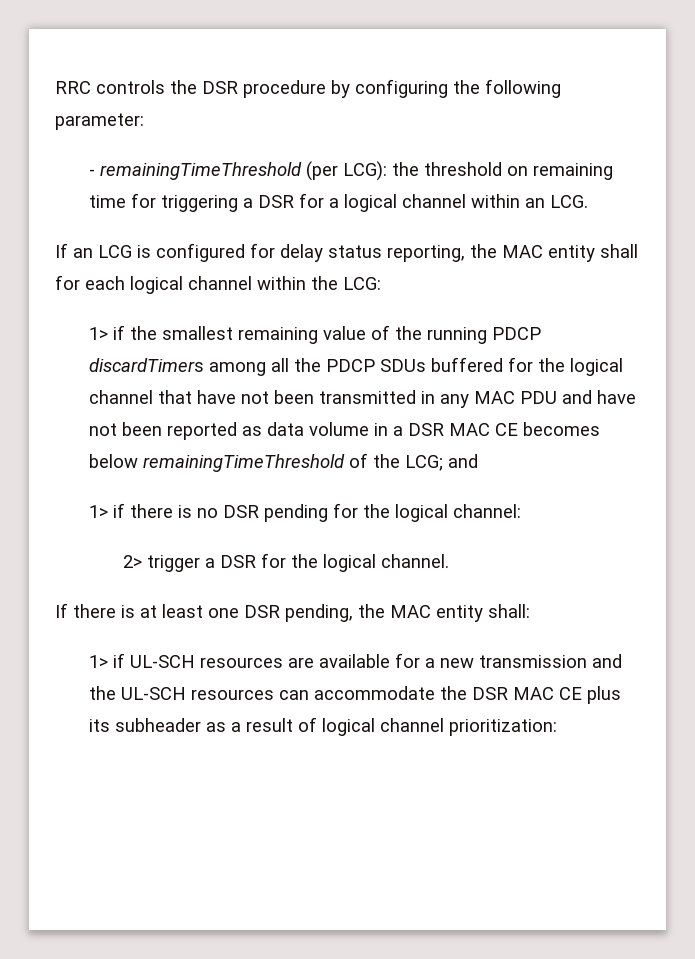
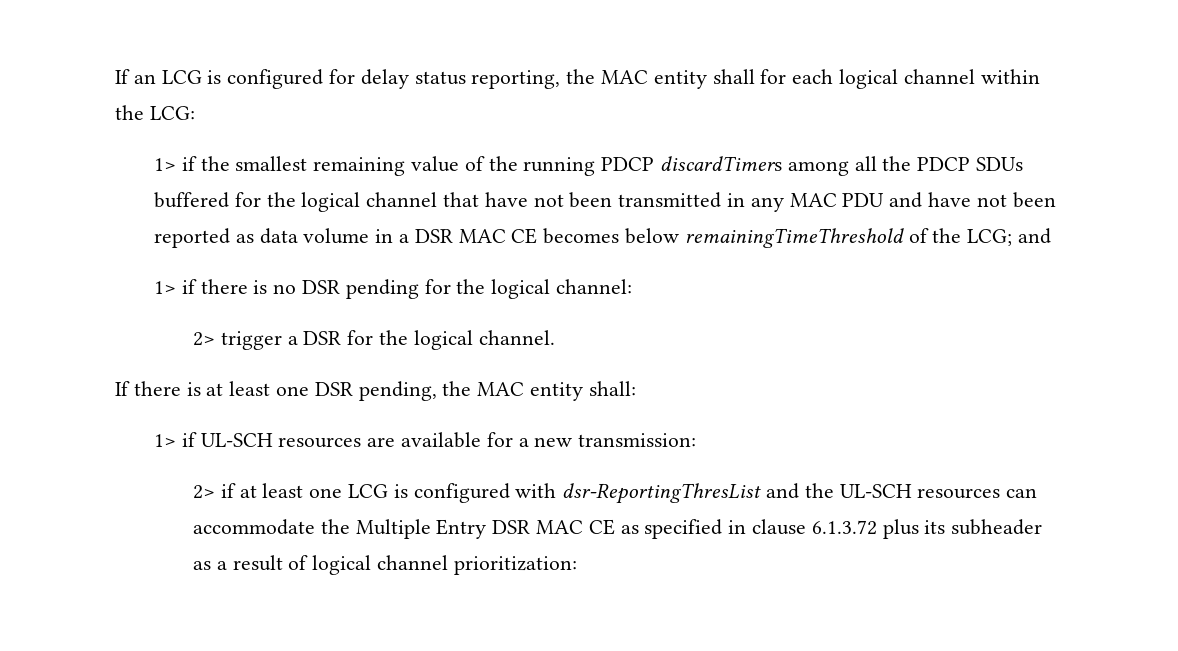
- RRC controls the DSR procedure by configuring the following parameter:
- - remainingTimeThreshold (per LCG): the threshold on remaining time for triggering a DSR for a logical channel within an LCG.
- 1> if UL-SCH resources are available for a new transmission and the UL-SCH resources can accommodate the DSR MAC CE plus its subheader as a result of logical channel prioritization:
+ 1> if UL-SCH resources are available for a new transmission:
+ 2> if at least one LCG is configured with dsr-ReportingThresList and the UL-SCH resources can accommodate the Multiple Entry DSR MAC CE as specified in clause 6.1.3.72 plus its subheader as a result of logical channel prioritization:

